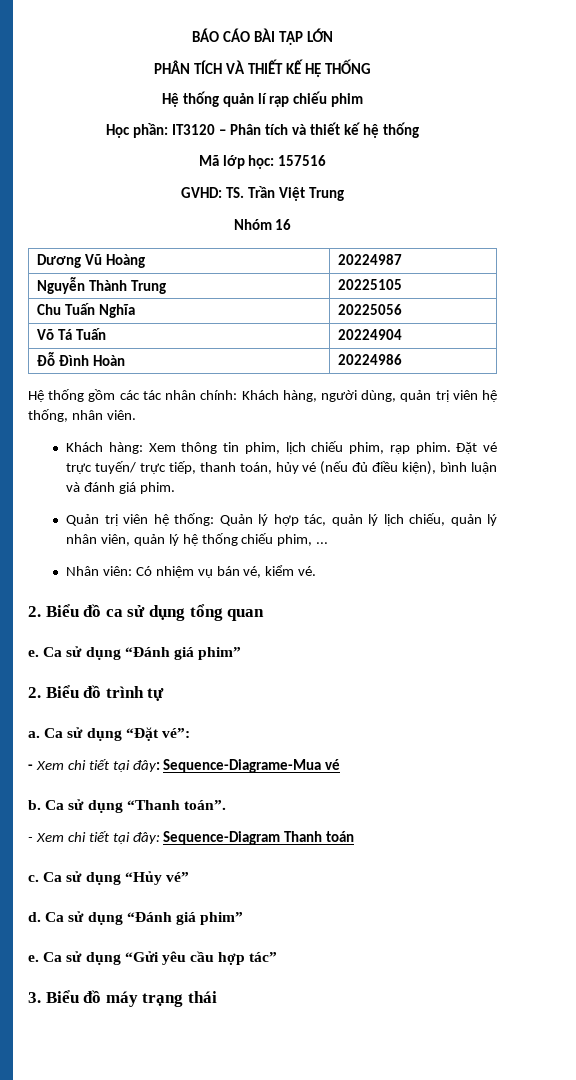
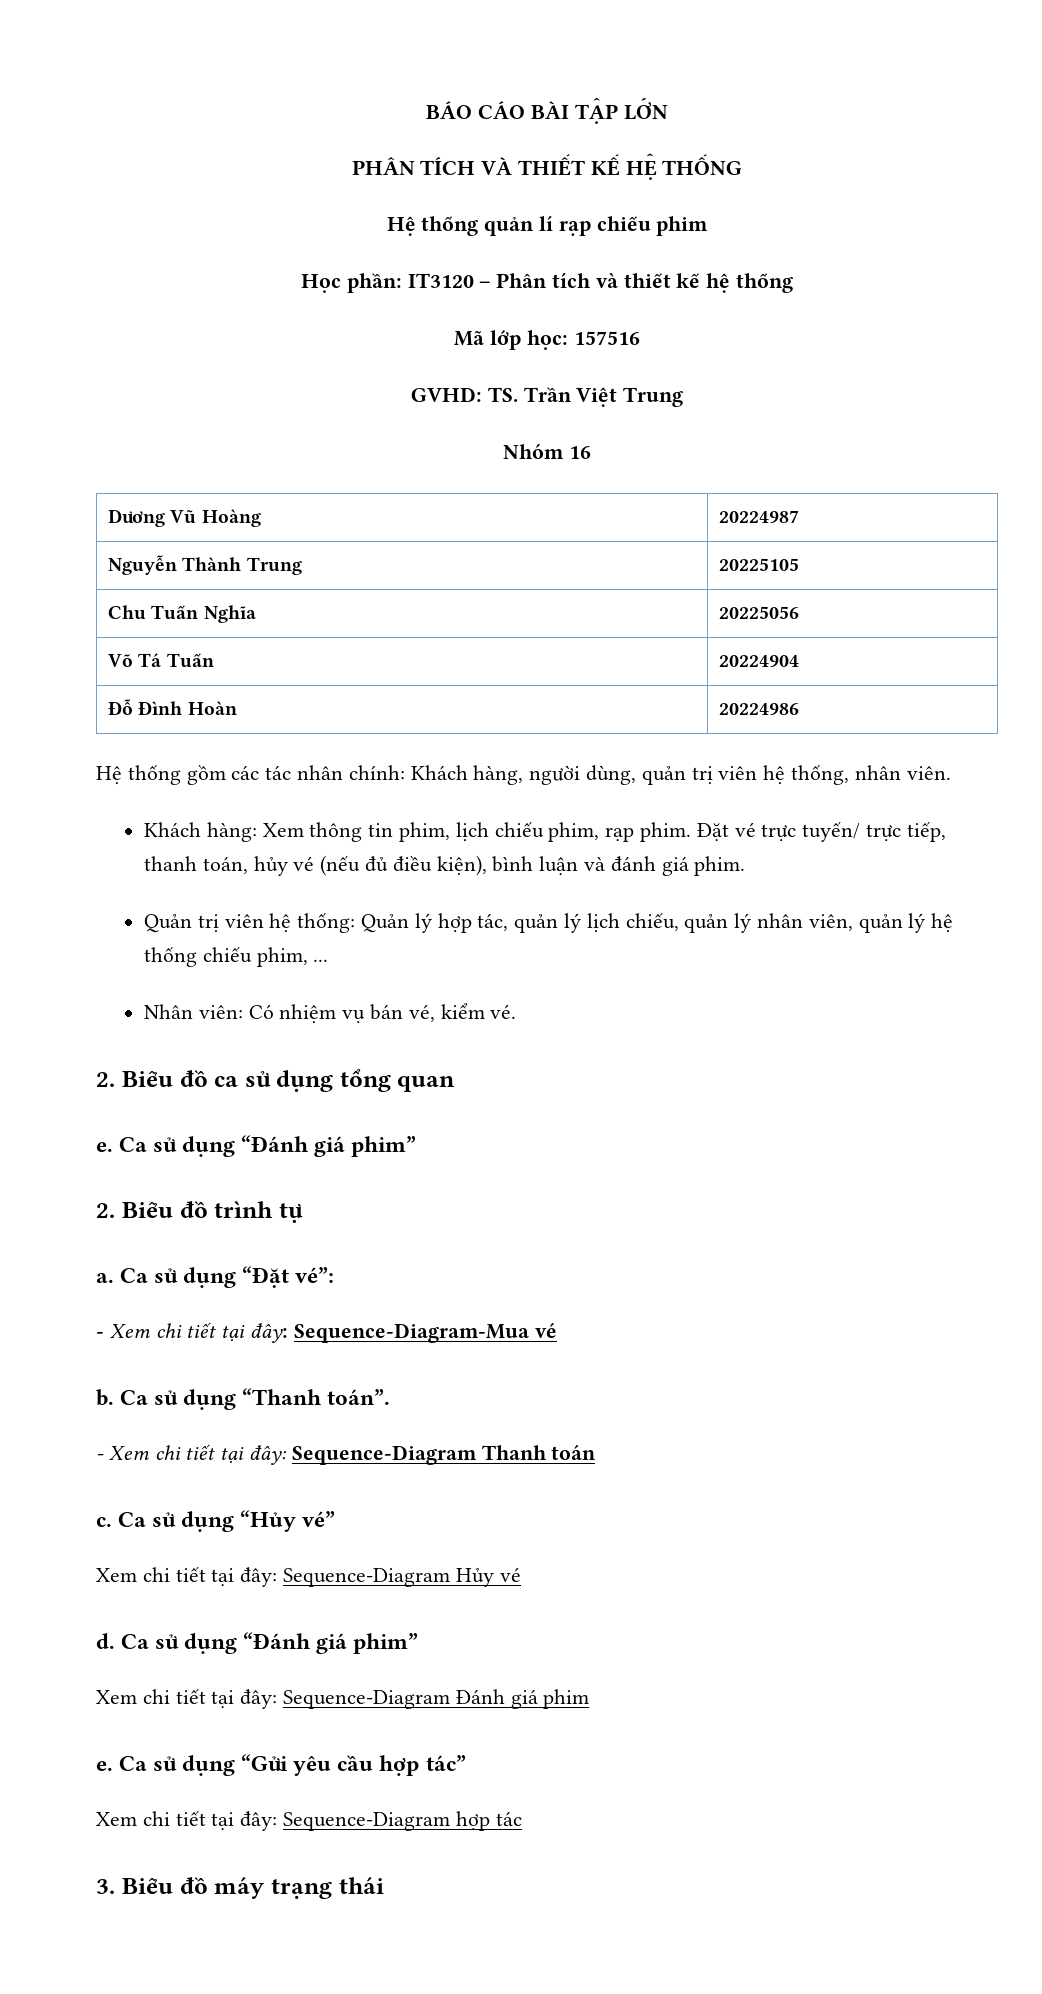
- - Xem chi tiết tại đây: Sequence-Diagrame-Mua vé
+ - Xem chi tiết tại đây: Sequence-Diagram-Mua vé
+ Xem chi tiết tại đây: Sequence-Diagram Hủy vé
+ Xem chi tiết tại đây: Sequence-Diagram Đánh giá phim
+ Xem chi tiết tại đây: Sequence-Diagram hợp tác

